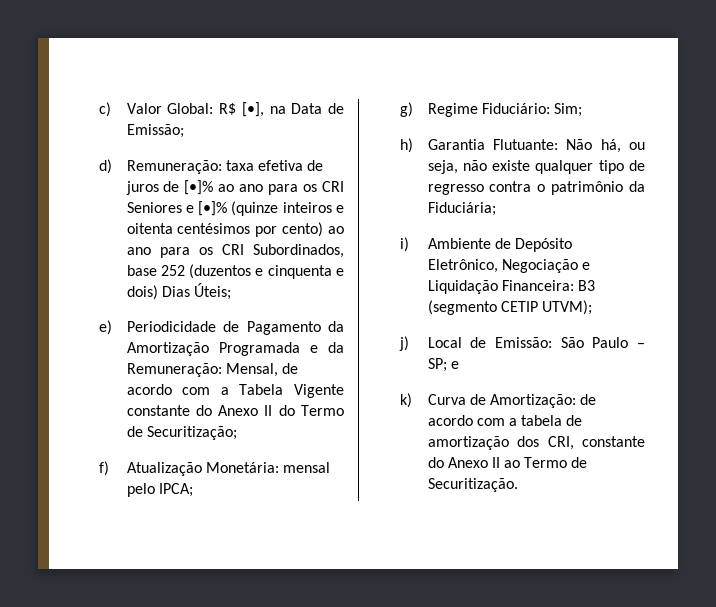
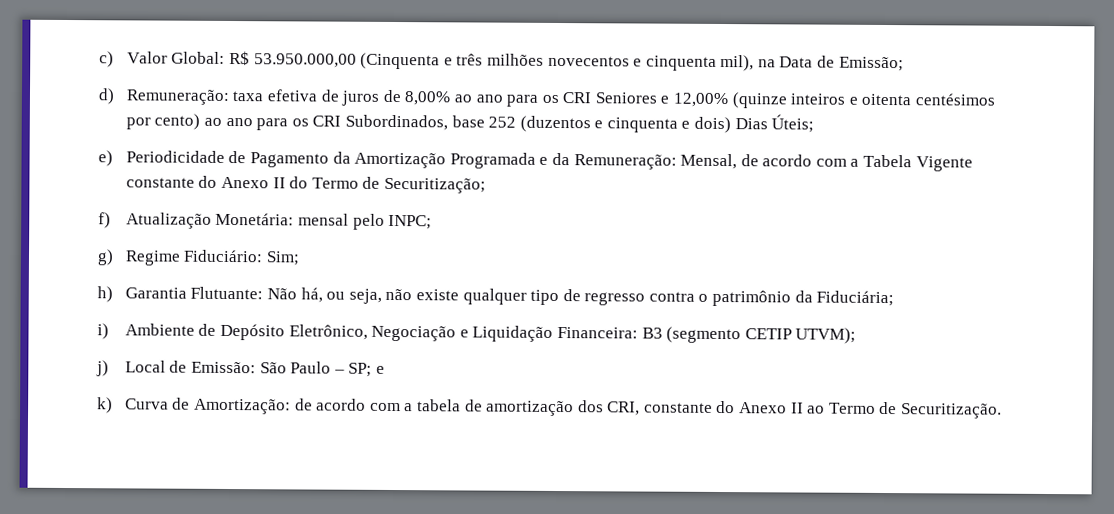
- c) Valor Global: R$ [•], na Data de Emissão;
+ c) Valor Global: R$ 53.950.000,00 (Cinquenta e três milhões novecentos e cinquenta mil), na Data de Emissão;
- d) Remuneração: taxa efetiva de juros de [•]% ao ano para os CRI Seniores e [•]% (quinze inteiros e oitenta centésimos por cento) ao ano para os CRI Subordinados, base 252 (duzentos e cinquenta e dois) Dias Úteis;
+ d) Remuneração: taxa efetiva de juros de 8,00% ao ano para os CRI Seniores e 12,00% (quinze inteiros e oitenta centésimos por cento) ao ano para os CRI Subordinados, base 252 (duzentos e cinquenta e dois) Dias Úteis;
- f) Atualização Monetária: mensal pelo IPCA;
+ f) Atualização Monetária: mensal pelo INPC;

